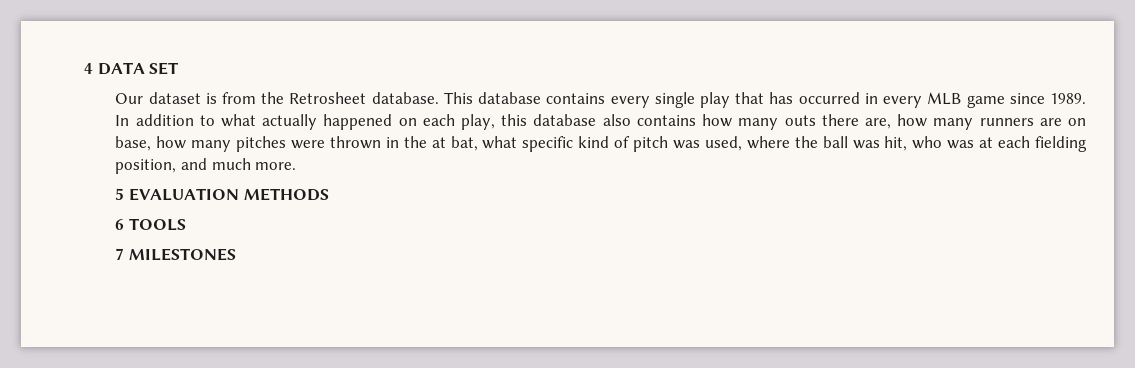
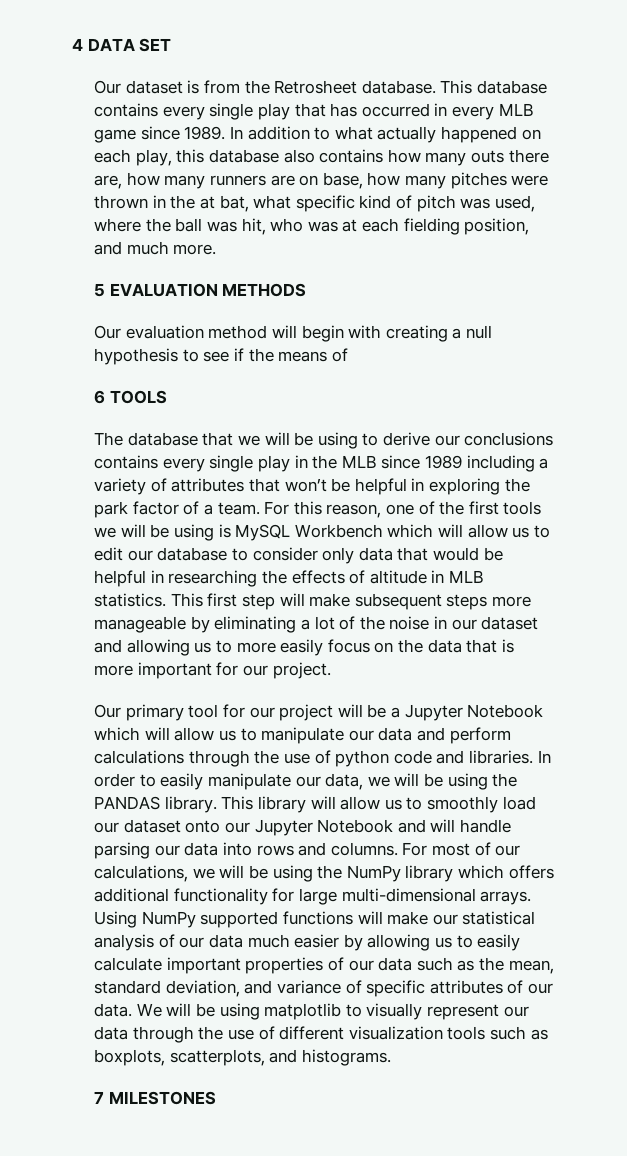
+ Our evaluation method will begin with creating a null hypothesis to see if the means of
  6 TOOLS
+ The database that we will be using to derive our conclusions contains every single play in the MLB since 1989 including a variety of attributes that won’t be helpful in exploring the park factor of a team. For this reason, one of the first tools we will be using is MySQL Workbench which will allow us to edit our database to consider only data that would be helpful in researching the effects of altitude in MLB statistics. This first step will make subsequent steps more manageable by eliminating a lot of the noise in our dataset and allowing us to more easily focus on the data that is more important for our project.
+ Our primary tool for our project will be a Jupyter Notebook which will allow us to manipulate our data and perform calculations through the use of python code and libraries. In order to easily manipulate our data, we will be using the PANDAS library. This library will allow us to smoothly load our dataset onto our Jupyter Notebook and will handle parsing our data into rows and columns. For most of our calculations, we will be using the NumPy library which offers additional functionality for large multi-dimensional arrays. Using NumPy supported functions will make our statistical analysis of our data much easier by allowing us to easily calculate important properties of our data such as the mean, standard deviation, and variance of specific attributes of our data. We will be using matplotlib to visually represent our data through the use of different visualization tools such as boxplots, scatterplots, and histograms.

